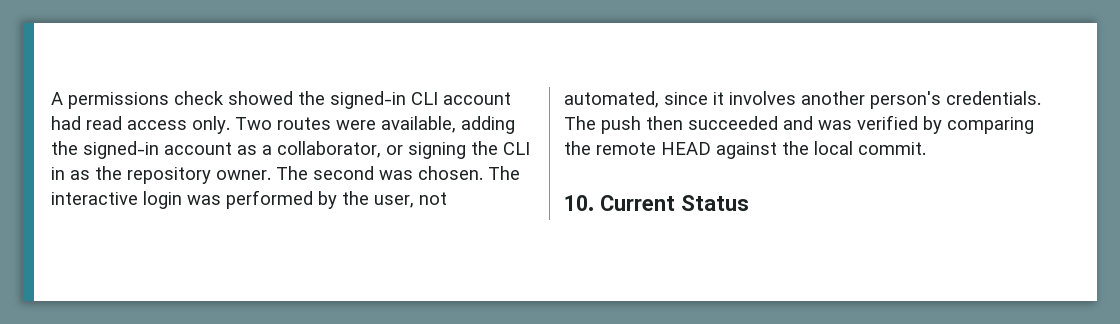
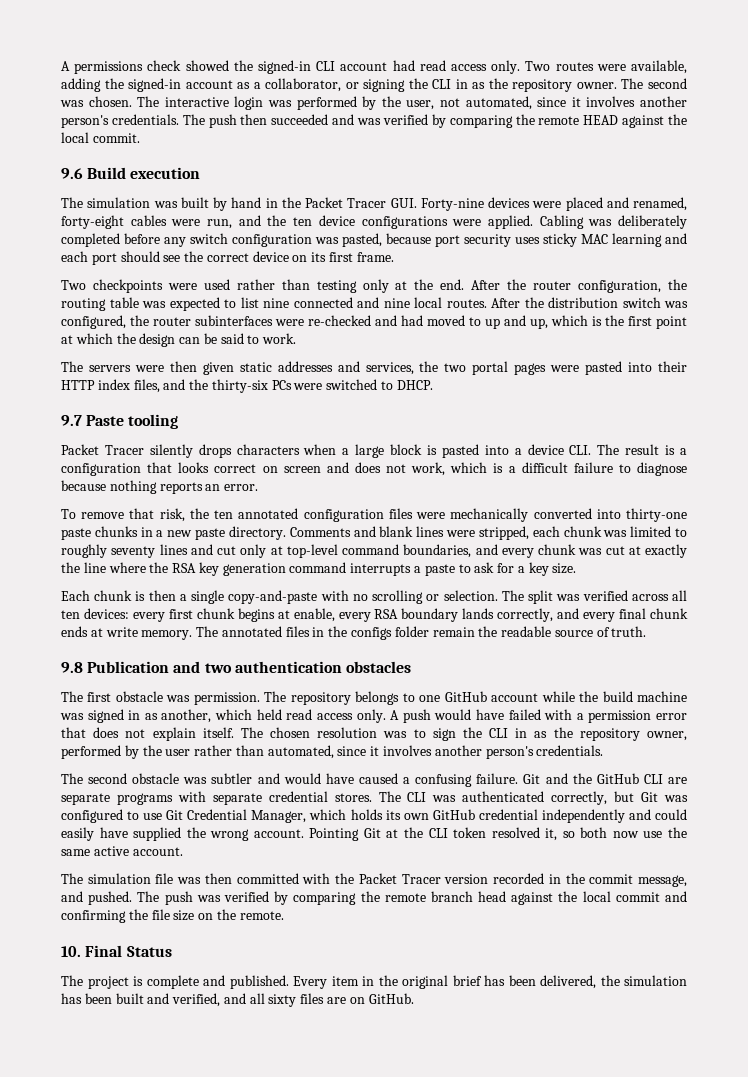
+ 9.6 Build execution
+ The simulation was built by hand in the Packet Tracer GUI. Forty-nine devices were placed and renamed, forty-eight cables were run, and the ten device configurations were applied. Cabling was deliberately completed before any switch configuration was pasted, because port security uses sticky MAC learning and each port should see the correct device on its first frame.
+ Two checkpoints were used rather than testing only at the end. After the router configuration, the routing table was expected to list nine connected and nine local routes. After the distribution switch was configured, the router subinterfaces were re-checked and had moved to up and up, which is the first point at which the design can be said to work.
+ The servers were then given static addresses and services, the two portal pages were pasted into their HTTP index files, and the thirty-six PCs were switched to DHCP.
+ 9.7 Paste tooling
+ Packet Tracer silently drops characters when a large block is pasted into a device CLI. The result is a configuration that looks correct on screen and does not work, which is a difficult failure to diagnose because nothing reports an error.
+ To remove that risk, the ten annotated configuration files were mechanically converted into thirty-one paste chunks in a new paste directory. Comments and blank lines were stripped, each chunk was limited to roughly seventy lines and cut only at top-level command boundaries, and every chunk was cut at exactly the line where the RSA key generation command interrupts a paste to ask for a key size.
+ Each chunk is then a single copy-and-paste with no scrolling or selection. The split was verified across all ten devices: every first chunk begins at enable, every RSA boundary lands correctly, and every final chunk ends at write memory. The annotated files in the configs folder remain the readable source of truth.
+ 9.8 Publication and two authentication obstacles
+ The first obstacle was permission. The repository belongs to one GitHub account while the build machine was signed in as another, which held read access only. A push would have failed with a permission error that does not explain itself. The chosen resolution was to sign the CLI in as the repository owner, performed by the user rather than automated, since it involves another person's credentials.
+ The second obstacle was subtler and would have caused a confusing failure. Git and the GitHub CLI are separate programs with separate credential stores. The CLI was authenticated correctly, but Git was configured to use Git Credential Manager, which holds its own GitHub credential independently and could easily have supplied the wrong account. Pointing Git at the CLI token resolved it, so both now use the same active account.
+ The simulation file was then committed with the Packet Tracer version recorded in the commit message, and pushed. The push was verified by comparing the remote branch head against the local commit and confirming the file size on the remote.
- 10. Current Status
+ 10. Final Status
+ The project is complete and published. Every item in the original brief has been delivered, the simulation has been built and verified, and all sixty files are on GitHub.

